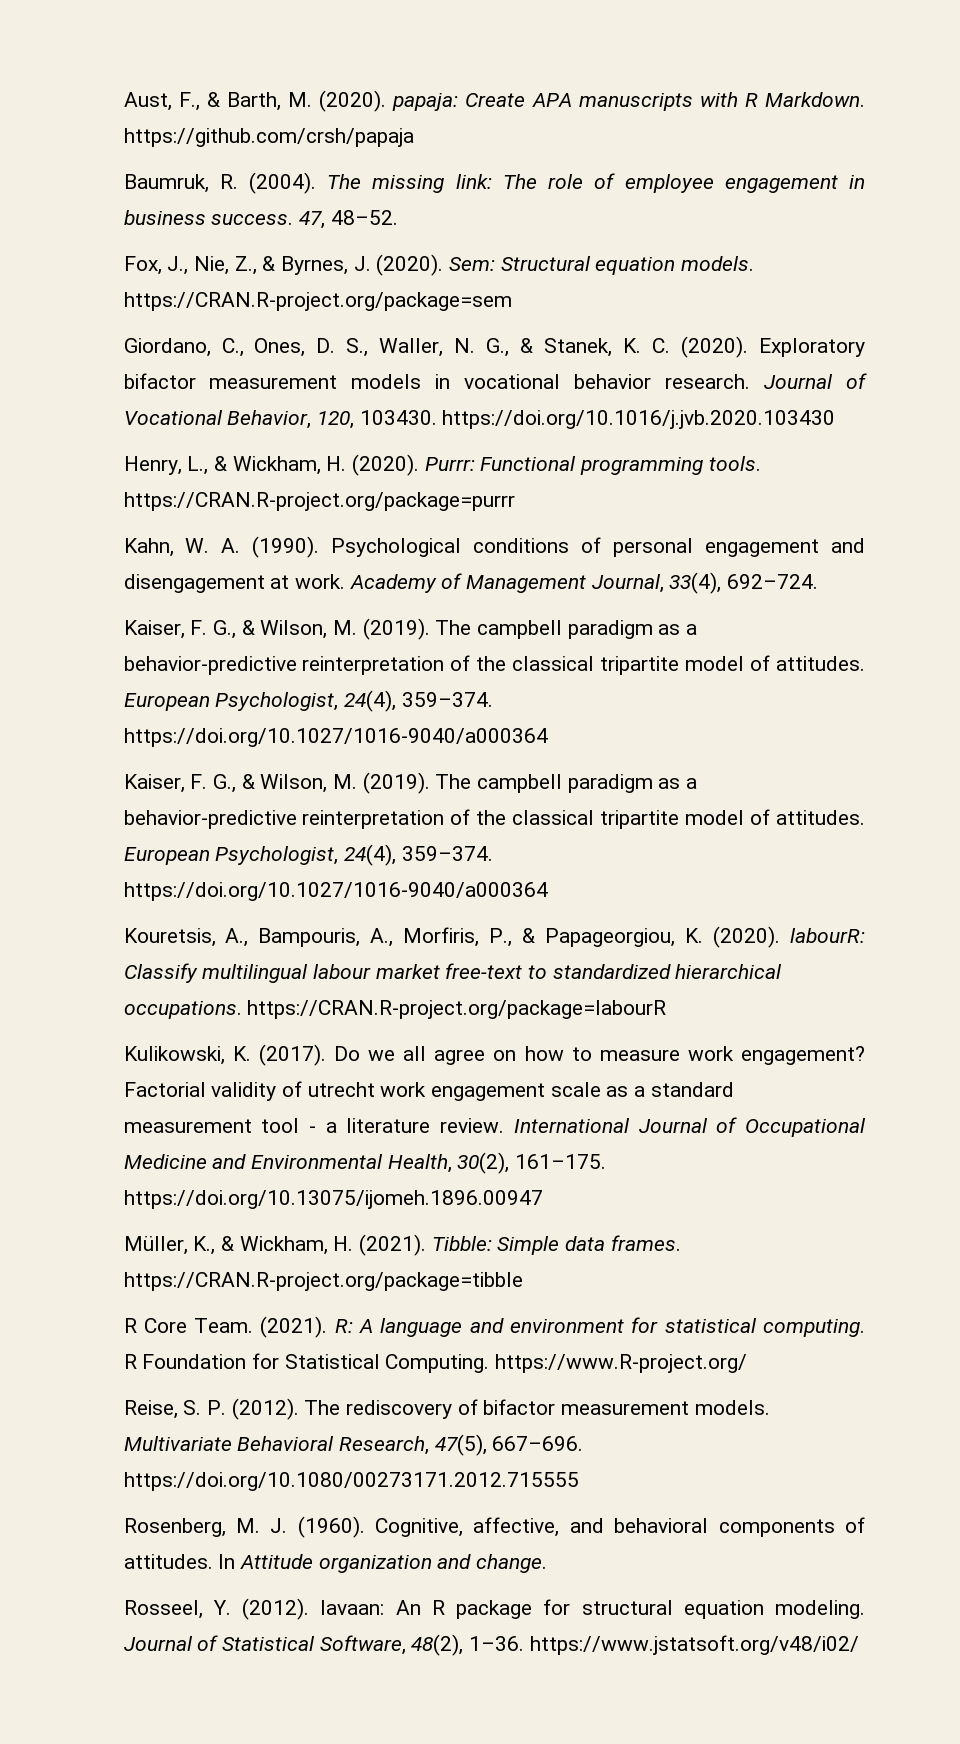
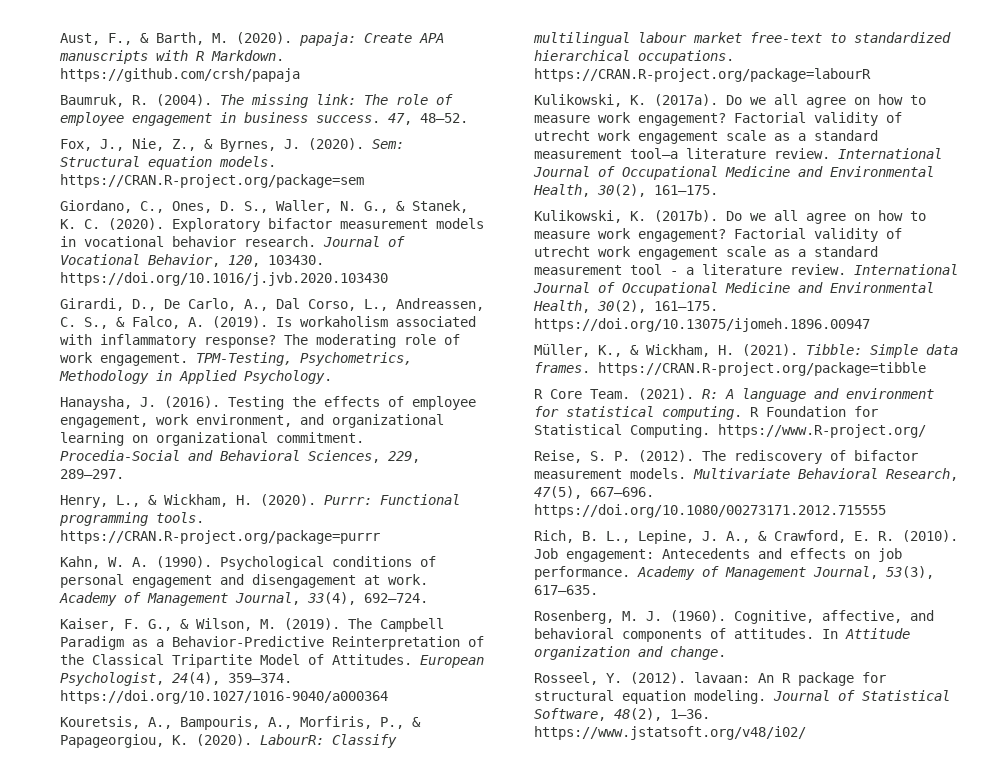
+ Girardi, D., De Carlo, A., Dal Corso, L., Andreassen, C. S., & Falco, A. (2019). Is workaholism associated with inflammatory response? The moderating role of work engagement. TPM-Testing, Psychometrics, Methodology in Applied Psychology.
+ Hanaysha, J. (2016). Testing the effects of employee engagement, work environment, and organizational learning on organizational commitment. Procedia-Social and Behavioral Sciences, 229, 289–297.
  Academy of Management Journal, 33(4), 692–724.
- Kaiser, F. G., & Wilson, M. (2019). The campbell paradigm as a behavior-predictive reinterpretation of the classical tripartite model of attitudes. European Psychologist, 24(4), 359–374. https://doi.org/10.1027/1016-9040/a000364
- Kaiser, F. G., & Wilson, M. (2019). The campbell paradigm as a behavior-predictive reinterpretation of the classical tripartite model of attitudes.
+ Kaiser, F. G., & Wilson, M. (2019). The Campbell Paradigm as a Behavior-Predictive Reinterpretation of the Classical Tripartite Model of Attitudes.
- Kouretsis, A., Bampouris, A., Morfiris, P., & Papageorgiou, K. (2020). labourR: Classify multilingual labour market free-text to standardized hierarchical occupations. https://CRAN.R-project.org/package=labourR
+ Kouretsis, A., Bampouris, A., Morfiris, P., & Papageorgiou, K. (2020). LabourR: Classify multilingual labour market free-text to standardized hierarchical occupations. https://CRAN.R-project.org/package=labourR
- Kulikowski, K. (2017).
+ Kulikowski, K. (2017a). Do we all agree on how to measure work engagement? Factorial validity of utrecht work engagement scale as a standard measurement tool–a literature review. International Journal of Occupational Medicine and Environmental Health, 30(2), 161–175.
+ Kulikowski, K. (2017b).
+ Rich, B. L., Lepine, J. A., & Crawford, E. R. (2010). Job engagement: Antecedents and effects on job performance. Academy of Management Journal, 53(3), 617–635.

